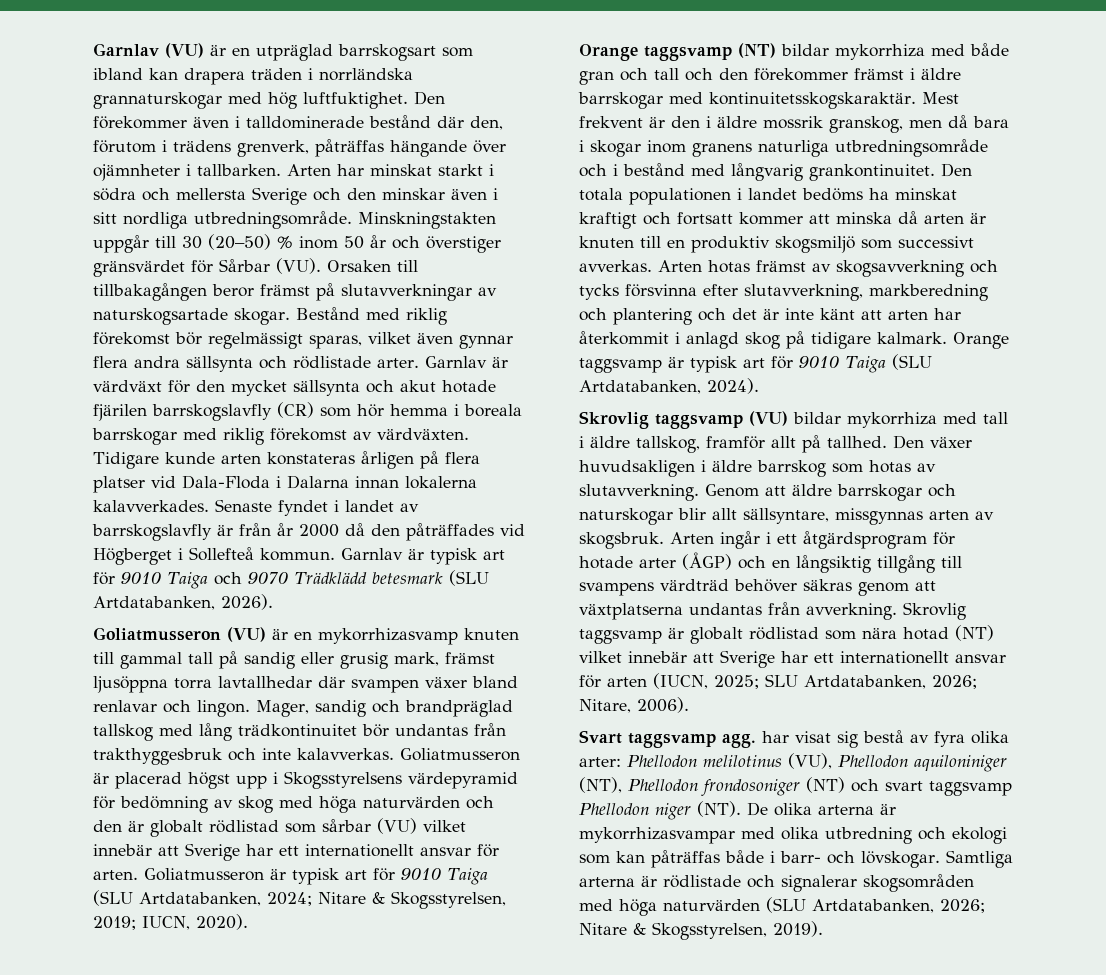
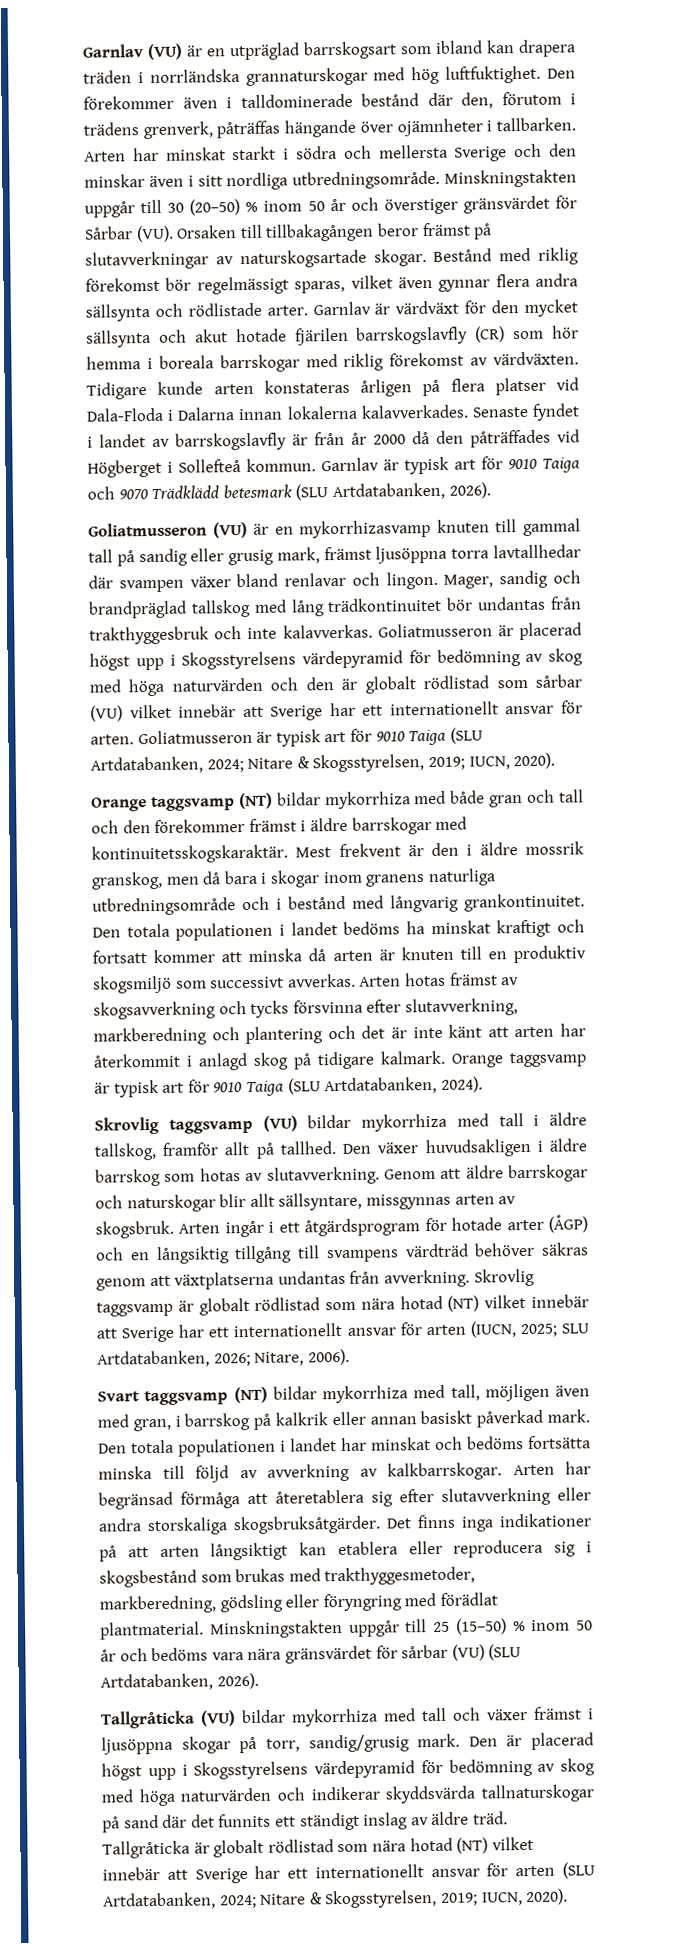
- Svart taggsvamp agg. har visat sig bestå av fyra olika arter: Phellodon melilotinus (VU), Phellodon aquiloniniger (NT), Phellodon frondosoniger (NT) och svart taggsvamp Phellodon niger (NT). De olika arterna är mykorrhizasvampar med olika utbredning och ekologi som kan påträffas både i barr- och lövskogar. Samtliga arterna är rödlistade och signalerar skogsområden med höga naturvärden (SLU Artdatabanken, 2026; Nitare & Skogsstyrelsen, 2019).
+ Svart taggsvamp (NT) bildar mykorrhiza med tall, möjligen även med gran, i barrskog på kalkrik eller annan basiskt påverkad mark. Den totala populationen i landet har minskat och bedöms fortsätta minska till följd av avverkning av kalkbarrskogar. Arten har begränsad förmåga att återetablera sig efter slutavverkning eller andra storskaliga skogsbruksåtgärder. Det finns inga indikationer på att arten långsiktigt kan etablera eller reproducera sig i skogsbestånd som brukas med trakthyggesmetoder, markberedning, gödsling eller föryngring med förädlat plantmaterial. Minskningstakten uppgår till 25 (15–50) % inom 50 år och bedöms vara nära gränsvärdet för sårbar (VU) (SLU Artdatabanken, 2026).
+ Tallgråticka (VU) bildar mykorrhiza med tall och växer främst i ljusöppna skogar på torr, sandig/grusig mark. Den är placerad högst upp i Skogsstyrelsens värdepyramid för bedömning av skog med höga naturvärden och indikerar skyddsvärda tallnaturskogar på sand där det funnits ett ständigt inslag av äldre träd. Tallgråticka är globalt rödlistad som nära hotad (NT) vilket innebär att Sverige har ett internationellt ansvar för arten (SLU Artdatabanken, 2024; Nitare & Skogsstyrelsen, 2019; IUCN, 2020).

